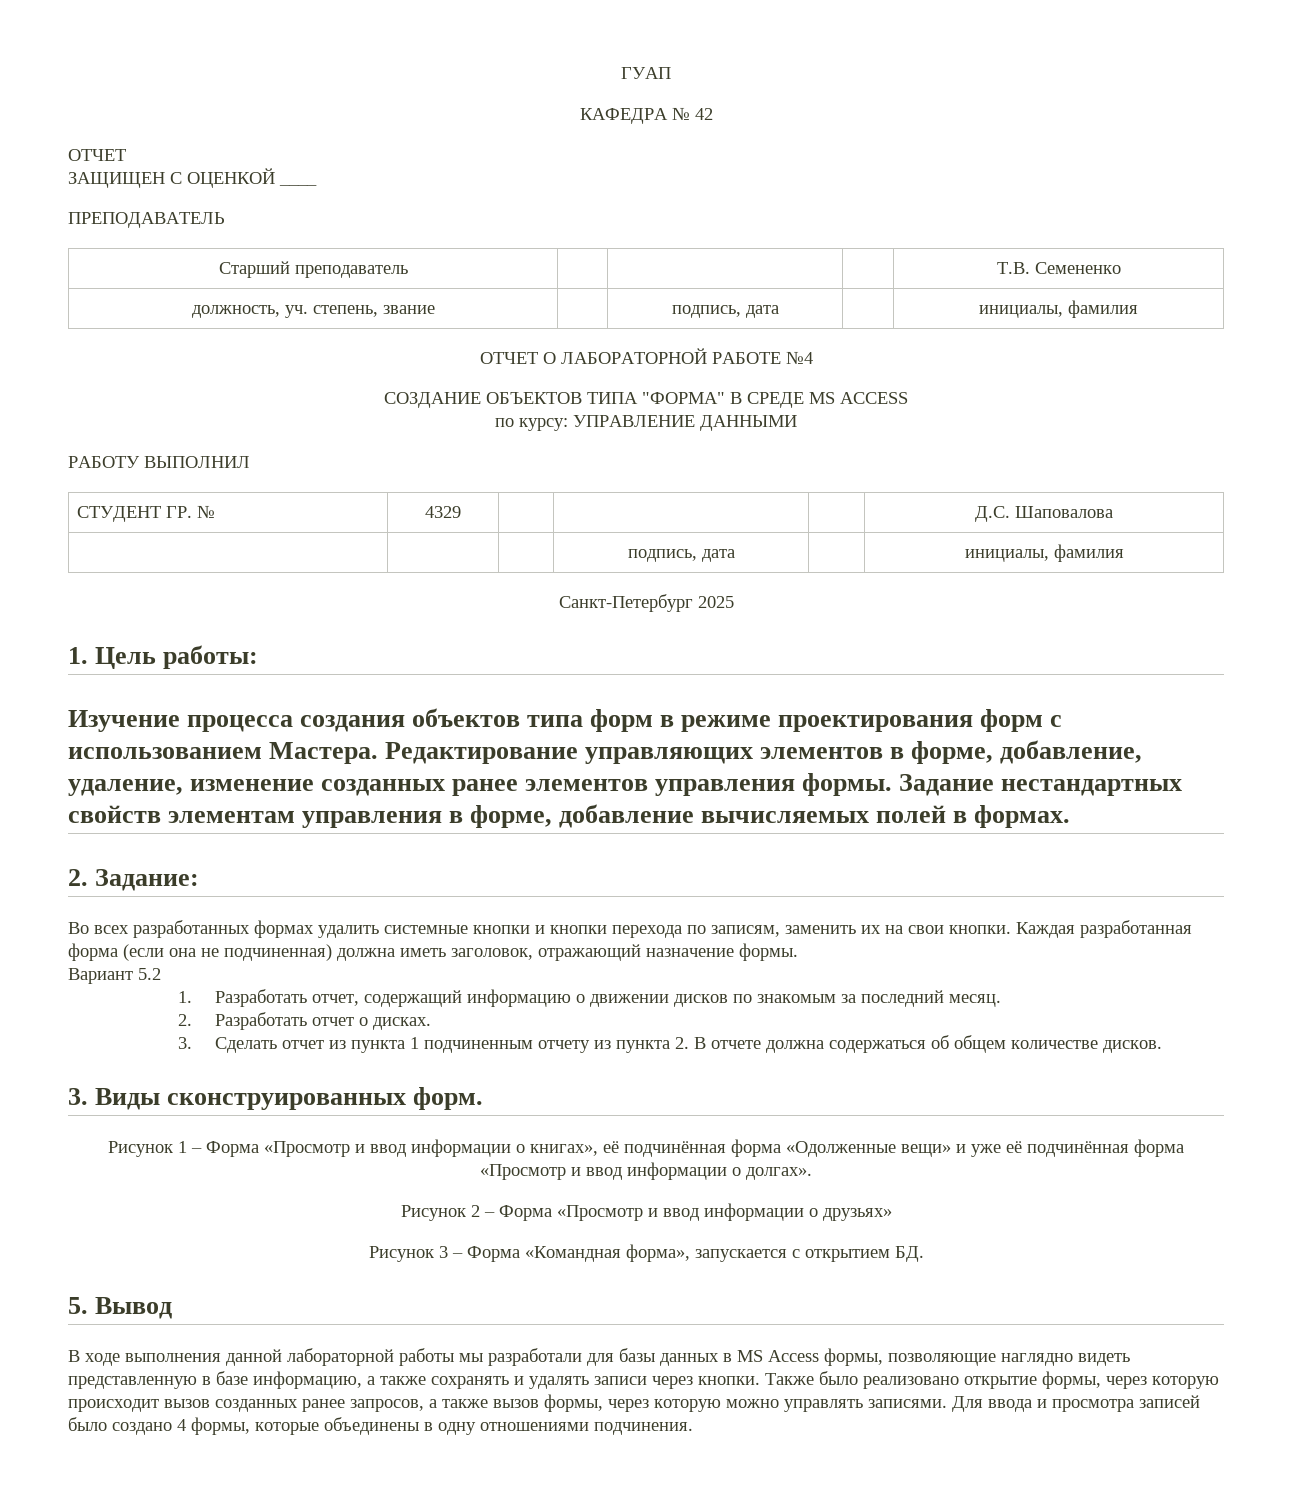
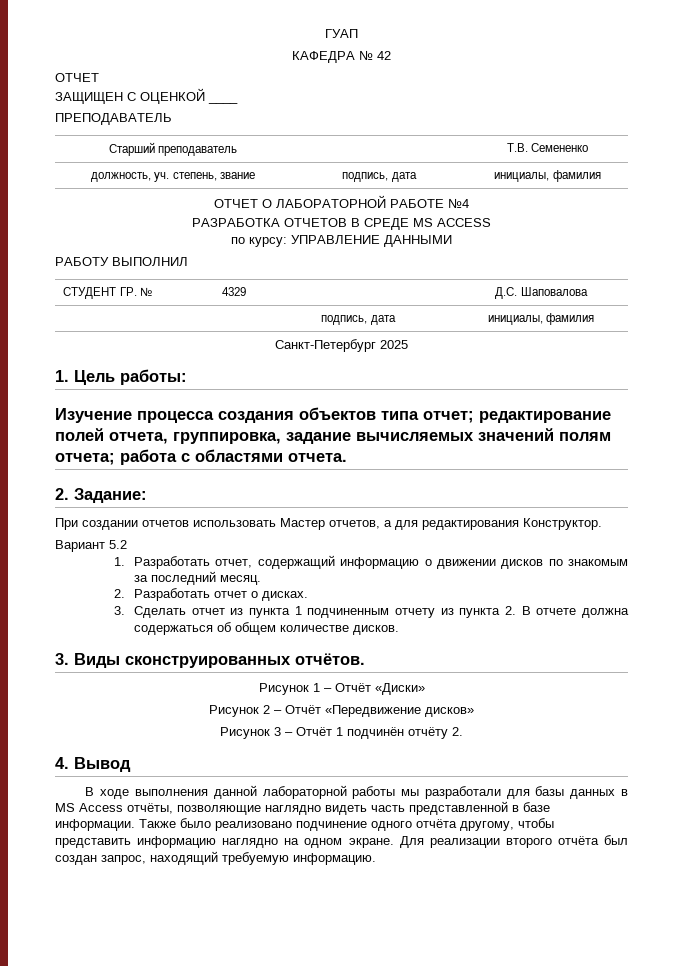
- СОЗДАНИЕ ОБЪЕКТОВ ТИПА "ФОРМА" В СРЕДЕ MS ACCESS
+ РАЗРАБОТКА ОТЧЕТОВ В СРЕДЕ MS ACCESS
- Изучение процесса создания объектов типа форм в режиме проектирования форм с использованием Мастера. Редактирование управляющих элементов в форме, добавление, удаление, изменение созданных ранее элементов управления формы. Задание нестандартных свойств элементам управления в форме, добавление вычисляемых полей в формах.
+ Изучение процесса создания объектов типа отчет; редактирование полей отчета, группировка, задание вычисляемых значений полям отчета; работа с областями отчета.
  2. Задание:
- Во всех разработанных формах удалить системные кнопки и кнопки перехода по записям, заменить их на свои кнопки. Каждая разработанная форма (если она не подчиненная) должна иметь заголовок, отражающий назначение формы.
+ При создании отчетов использовать Мастер отчетов, а для редактирования Конструктор.
- 3. Виды сконструированных форм.
+ 3. Виды сконструированных отчётов.
- Рисунок 1 – Форма «Просмотр и ввод информации о книгах», её подчинённая форма «Одолженные вещи» и уже её подчинённая форма «Просмотр и ввод информации о долгах».
- Рисунок 2 – Форма «Просмотр и ввод информации о друзьях»
- Рисунок 3 – Форма «Командная форма», запускается с открытием БД.
- 5. Вывод
+ Рисунок 1 – Отчёт «Диски»
+ Рисунок 2 – Отчёт «Передвижение дисков»
+ Рисунок 3 – Отчёт 1 подчинён отчёту 2.
+ 4. Вывод
- В ходе выполнения данной лабораторной работы мы разработали для базы данных в MS Access формы, позволяющие наглядно видеть представленную в базе информацию, а также сохранять и удалять записи через кнопки. Также было реализовано открытие формы, через которую происходит вызов созданных ранее запросов, а также вызов формы, через которую можно управлять записями. Для ввода и просмотра записей было создано 4 формы, которые объединены в одну отношениями подчинения.
+ В ходе выполнения данной лабораторной работы мы разработали для базы данных в MS Access отчёты, позволяющие наглядно видеть часть представленной в базе информации. Также было реализовано подчинение одного отчёта другому, чтобы представить информацию наглядно на одном экране. Для реализации второго отчёта был создан запрос, находящий требуемую информацию.

